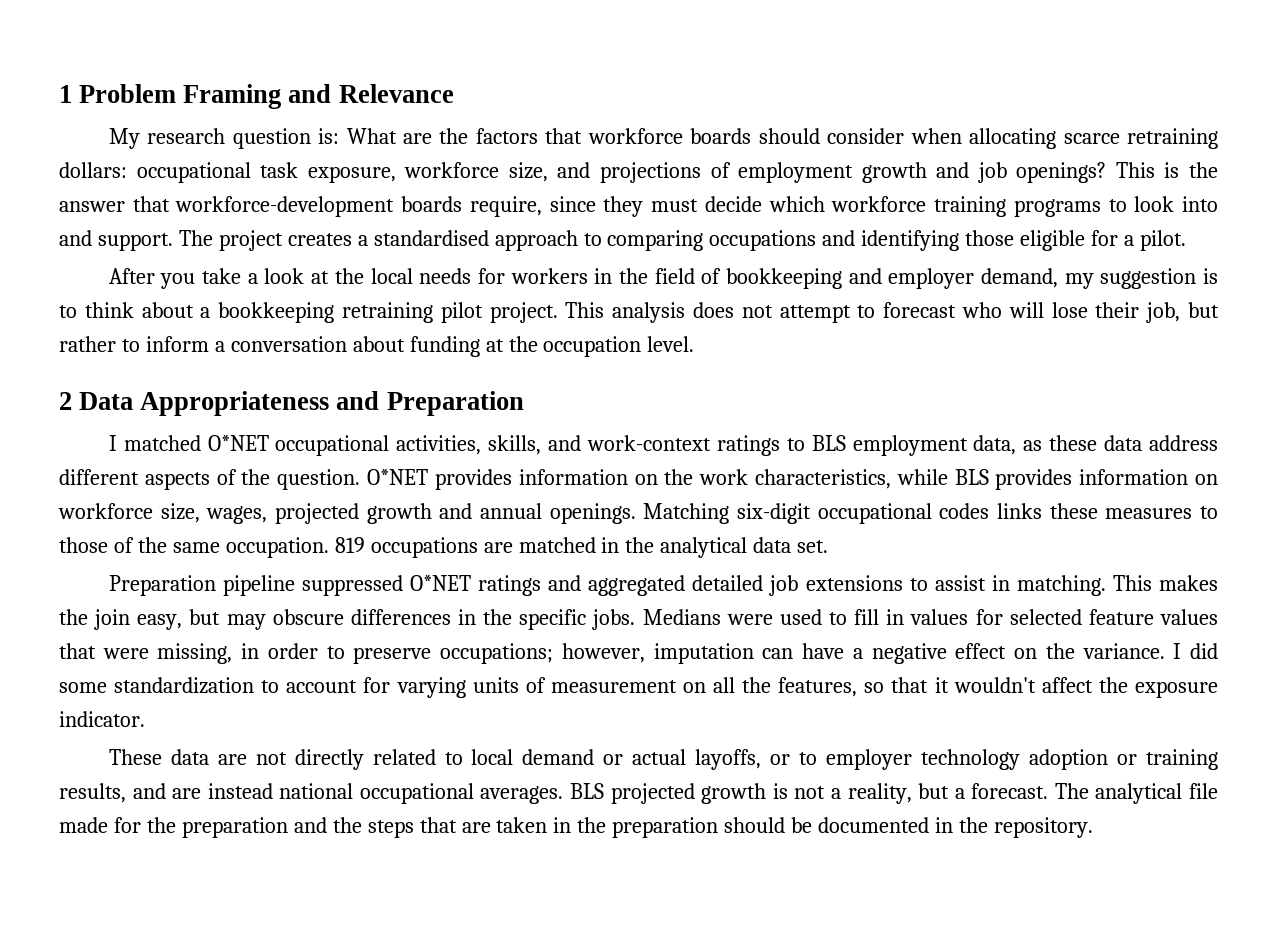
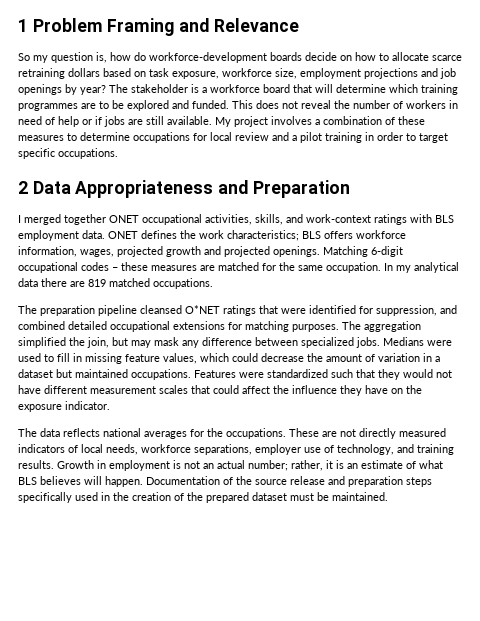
- My research question is: What are the factors that workforce boards should consider when allocating scarce retraining dollars: occupational task exposure, workforce size, and projections of employment growth and job openings? This is the answer that workforce-development boards require, since they must decide which workforce training programs to look into and support. The project creates a standardised approach to comparing occupations and identifying those eligible for a pilot.
- After you take a look at the local needs for workers in the field of bookkeeping and employer demand, my suggestion is to think about a bookkeeping retraining pilot project. This analysis does not attempt to forecast who will lose their job, but rather to inform a conversation about funding at the occupation level.
+ So my question is, how do workforce-development boards decide on how to allocate scarce retraining dollars based on task exposure, workforce size, employment projections and job openings by year? The stakeholder is a workforce board that will determine which training programmes are to be explored and funded. This does not reveal the number of workers in need of help or if jobs are still available. My project involves a combination of these measures to determine occupations for local review and a pilot training in order to target specific occupations.
- I matched O*NET occupational activities, skills, and work-context ratings to BLS employment data, as these data address different aspects of the question. O*NET provides information on the work characteristics, while BLS provides information on workforce size, wages, projected growth and annual openings.
+ I merged together ONET occupational activities, skills, and work-context ratings with BLS employment data. ONET defines the work characteristics; BLS offers workforce information, wages, projected growth and projected openings.
- Matching six-digit occupational codes links these measures to those of the same occupation. 819 occupations are matched in the analytical data set.
- Preparation pipeline suppressed O*NET ratings and aggregated detailed job extensions to assist in matching. This makes the join easy, but may obscure differences in the specific jobs.
+ Matching 6-digit occupational codes – these measures are matched for the same occupation. In my analytical data there are 819 matched occupations.
+ The preparation pipeline cleansed O*NET ratings that were identified for suppression, and combined detailed occupational extensions for matching purposes. The aggregation simplified the join, but may mask any difference between specialized jobs.
- Medians were used to fill in values for selected feature values that were missing, in order to preserve occupations; however, imputation can have a negative effect on the variance. I did some standardization to account for varying units of measurement on all the features, so that it wouldn't affect the exposure indicator.
- These data are not directly related to local demand or actual layoffs, or to employer technology adoption or training results, and are instead national occupational averages. BLS projected growth is not a reality, but a forecast. The analytical file made for the preparation and the steps that are taken in the preparation should be documented in the repository.
+ Medians were used to fill in missing feature values, which could decrease the amount of variation in a dataset but maintained occupations. Features were standardized such that they would not have different measurement scales that could affect the influence they have on the exposure indicator.
+ The data reflects national averages for the occupations. These are not directly measured indicators of local needs, workforce separations, employer use of technology, and training results. Growth in employment is not an actual number; rather, it is an estimate of what BLS believes will happen. Documentation of the source release and preparation steps specifically used in the creation of the prepared dataset must be maintained.

